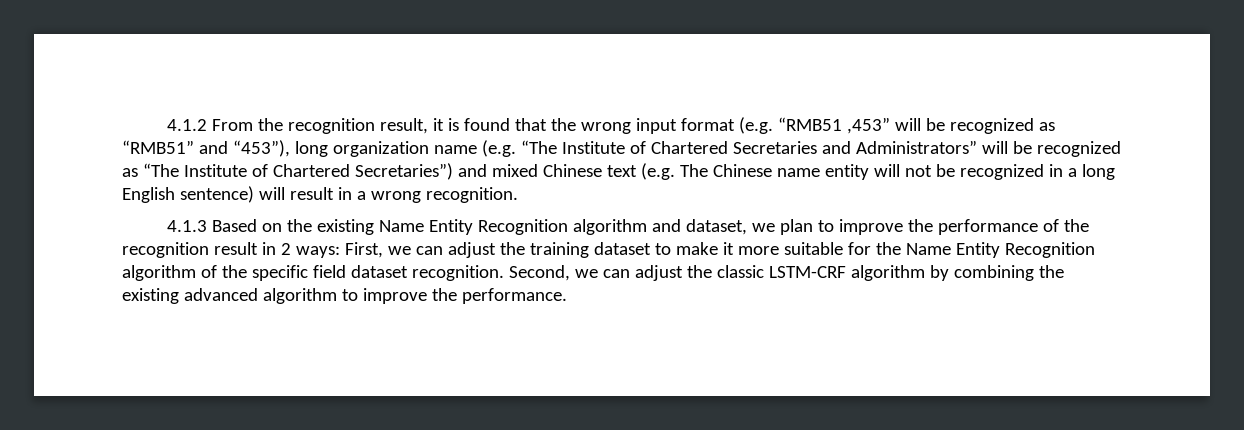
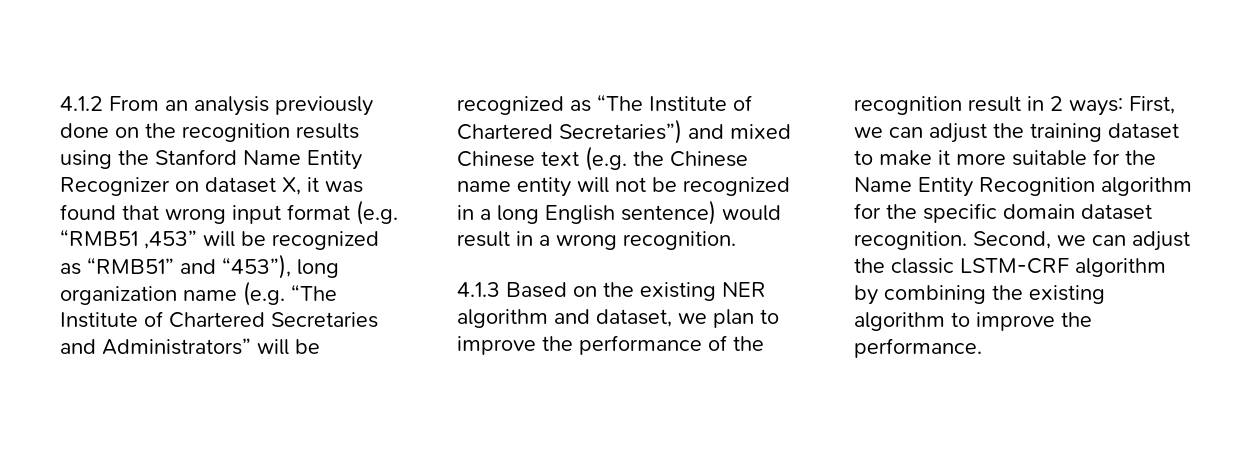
- 4.1.2 From the recognition result, it is found that the wrong input format (e.g. “RMB51 ,453” will be recognized as “RMB51” and “453”), long organization name (e.g. “The Institute of Chartered Secretaries and Administrators” will be recognized as “The Institute of Chartered Secretaries”) and mixed Chinese text (e.g. The Chinese name entity will not be recognized in a long English sentence) will result in a wrong recognition.
+ 4.1.2 From an analysis previously done on the recognition results using the Stanford Name Entity Recognizer on dataset X, it was found that wrong input format (e.g. “RMB51 ,453” will be recognized as “RMB51” and “453”), long organization name (e.g. “The Institute of Chartered Secretaries and Administrators” will be recognized as “The Institute of Chartered Secretaries”) and mixed Chinese text (e.g. the Chinese name entity will not be recognized in a long English sentence) would result in a wrong recognition.
- 4.1.3 Based on the existing Name Entity Recognition algorithm and dataset, we plan to improve the performance of the recognition result in 2 ways: First, we can adjust the training dataset to make it more suitable for the Name Entity Recognition algorithm of the specific field dataset recognition.
+ 4.1.3 Based on the existing NER algorithm and dataset, we plan to improve the performance of the recognition result in 2 ways: First, we can adjust the training dataset to make it more suitable for the Name Entity Recognition algorithm for the specific domain dataset recognition.
- Second, we can adjust the classic LSTM-CRF algorithm by combining the existing advanced algorithm to improve the performance.
+ Second, we can adjust the classic LSTM-CRF algorithm by combining the existing algorithm to improve the performance.

